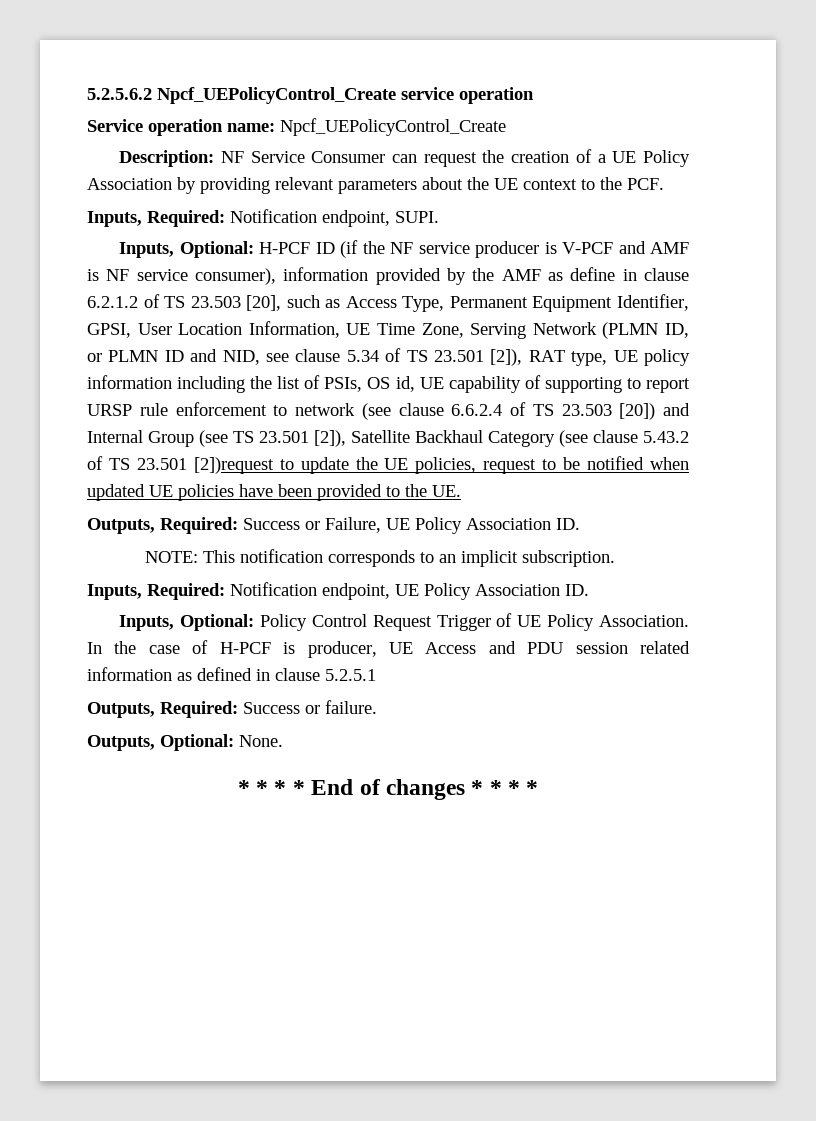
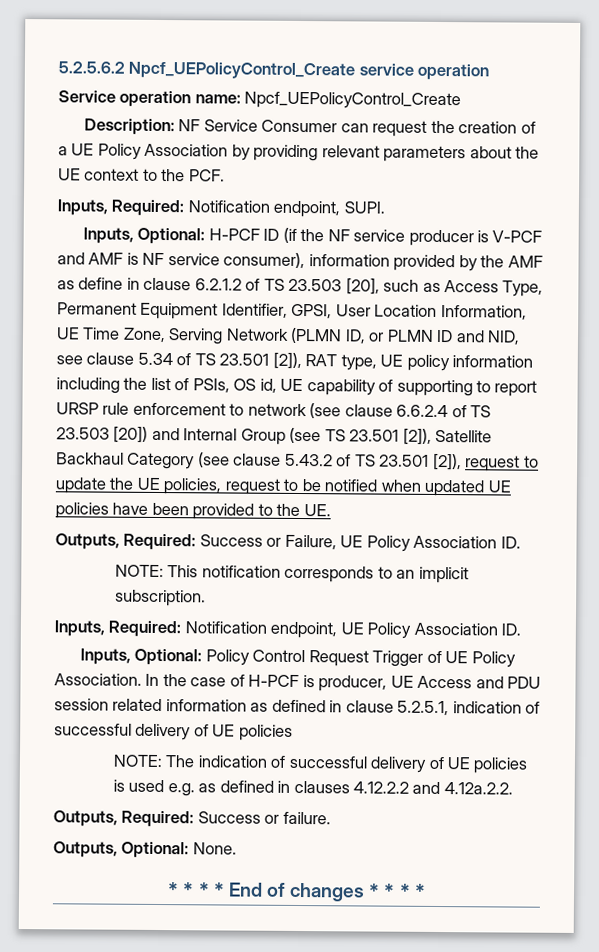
- H-PCF ID (if the NF service producer is V-PCF and AMF is NF service consumer), information provided by the AMF as define in clause 6.2.1.2 of TS 23.503 [20], such as Access Type, Permanent Equipment Identifier, GPSI, User Location Information, UE Time Zone, Serving Network (PLMN ID, or PLMN ID and NID, see clause 5.34 of TS 23.501 [2]), RAT type, UE policy information including the list of PSIs, OS id, UE capability of supporting to report URSP rule enforcement to network (see clause 6.6.2.4 of TS 23.503 [20]) and Internal Group (see TS 23.501 [2]), Satellite Backhaul Category (see clause 5.43.2 of TS 23.501 [2])request to update the UE policies, request to be notified when updated UE policies have been provided to the UE.
+ H-PCF ID (if the NF service producer is V-PCF and AMF is NF service consumer), information provided by the AMF as define in clause 6.2.1.2 of TS 23.503 [20], such as Access Type, Permanent Equipment Identifier, GPSI, User Location Information, UE Time Zone, Serving Network (PLMN ID, or PLMN ID and NID, see clause 5.34 of TS 23.501 [2]), RAT type, UE policy information including the list of PSIs, OS id, UE capability of supporting to report URSP rule enforcement to network (see clause 6.6.2.4 of TS 23.503 [20]) and Internal Group (see TS 23.501 [2]), Satellite Backhaul Category (see clause 5.43.2 of TS 23.501 [2]), request to update the UE policies, request to be notified when updated UE policies have been provided to the UE.
- In the case of H-PCF is producer, UE Access and PDU session related information as defined in clause 5.2.5.1
+ In the case of H-PCF is producer, UE Access and PDU session related information as defined in clause 5.2.5.1, indication of successful delivery of UE policies
+ NOTE: The indication of successful delivery of UE policies is used e.g. as defined in clauses 4.12.2.2 and 4.12a.2.2.

